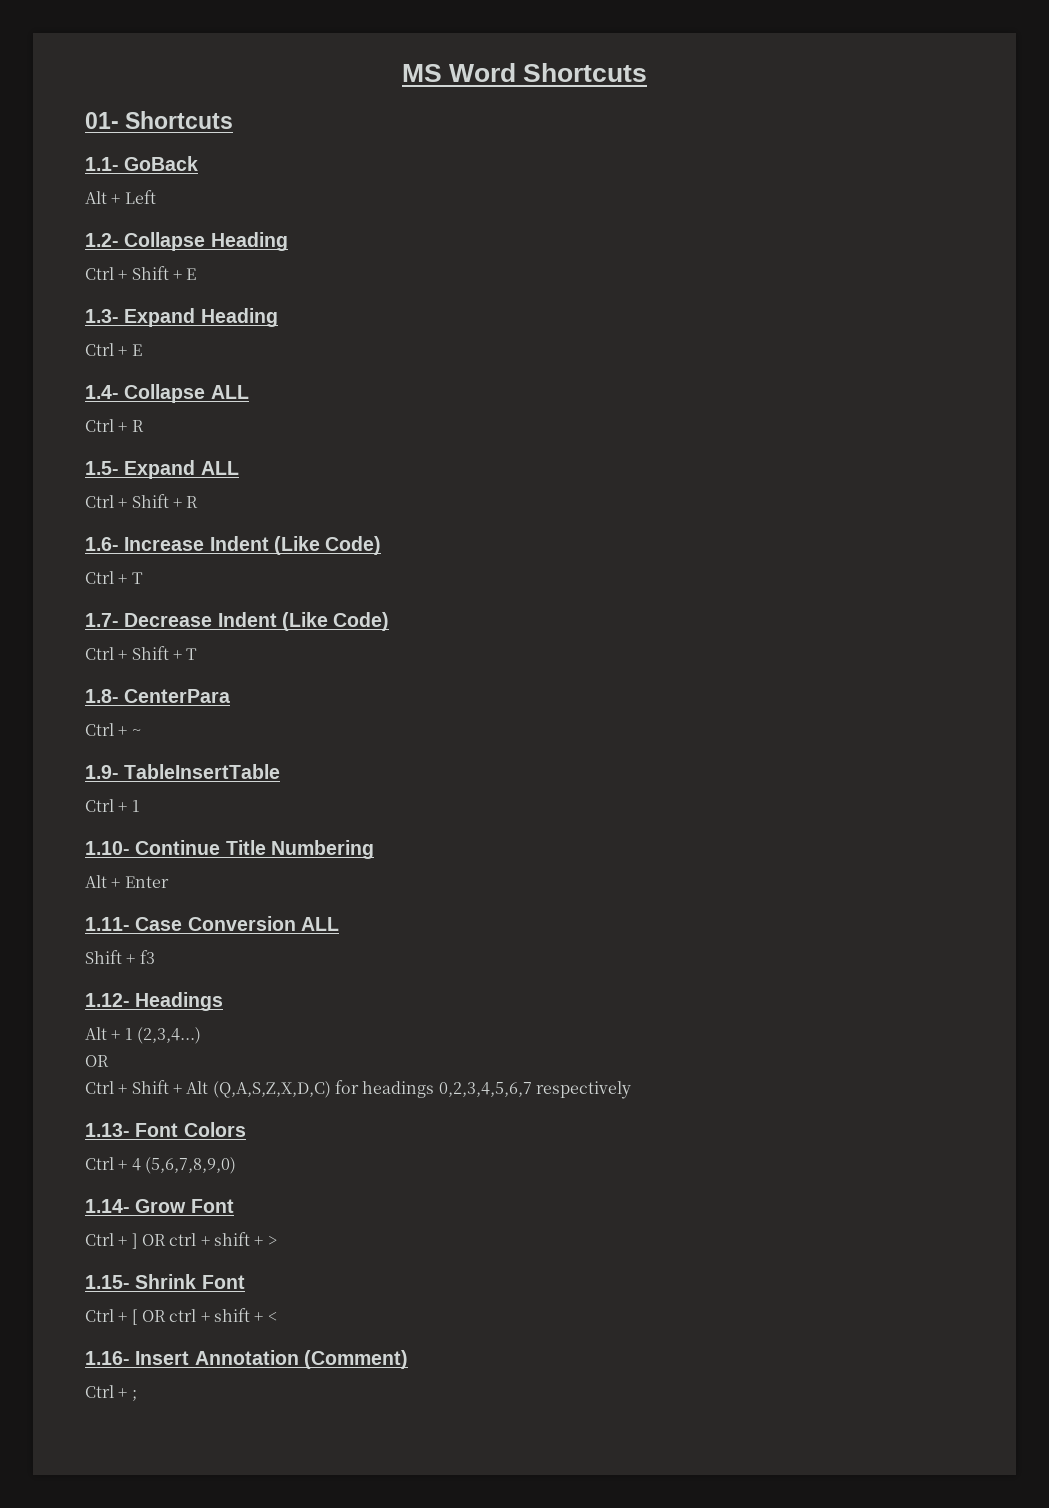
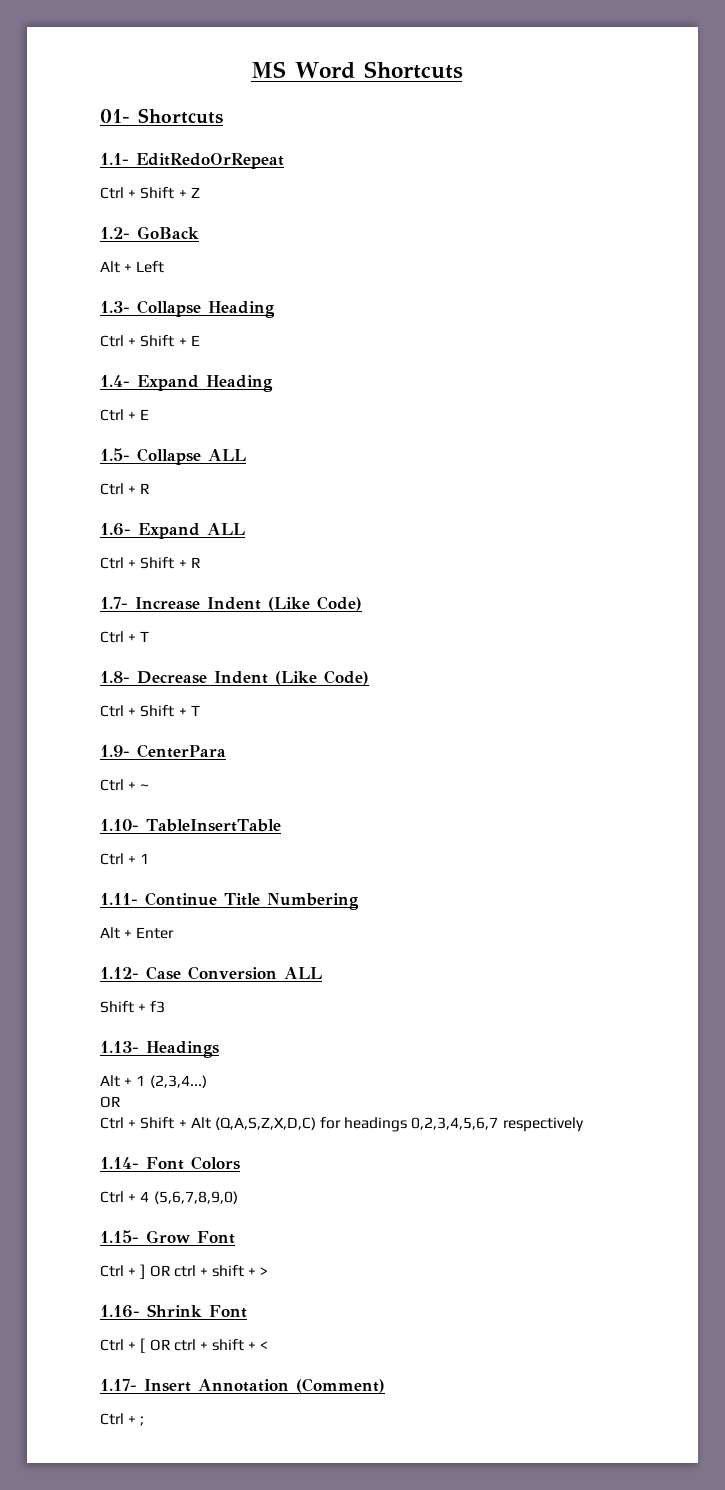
- 1.1- GoBack
+ 1.1- EditRedoOrRepeat
+ Ctrl + Shift + Z
+ 1.2- GoBack
- 1.2- Collapse Heading
+ 1.3- Collapse Heading
- 1.3- Expand Heading
+ 1.4- Expand Heading
- 1.4- Collapse ALL
+ 1.5- Collapse ALL
- 1.5- Expand ALL
+ 1.6- Expand ALL
- 1.6- Increase Indent (Like Code)
+ 1.7- Increase Indent (Like Code)
- 1.7- Decrease Indent (Like Code)
+ 1.8- Decrease Indent (Like Code)
- 1.8- CenterPara
+ 1.9- CenterPara
- 1.9- TableInsertTable
+ 1.10- TableInsertTable
- 1.10- Continue Title Numbering
+ 1.11- Continue Title Numbering
- 1.11- Case Conversion ALL
+ 1.12- Case Conversion ALL
- 1.12- Headings
+ 1.13- Headings
- 1.13- Font Colors
+ 1.14- Font Colors
- 1.14- Grow Font
+ 1.15- Grow Font
- 1.15- Shrink Font
+ 1.16- Shrink Font
- 1.16- Insert Annotation (Comment)
+ 1.17- Insert Annotation (Comment)

